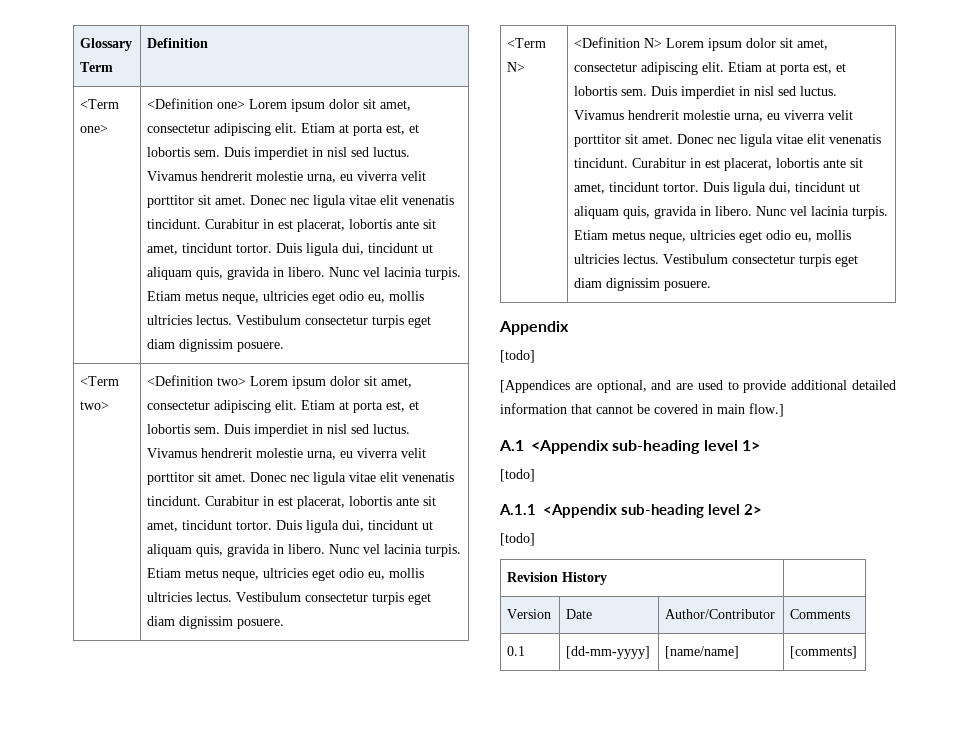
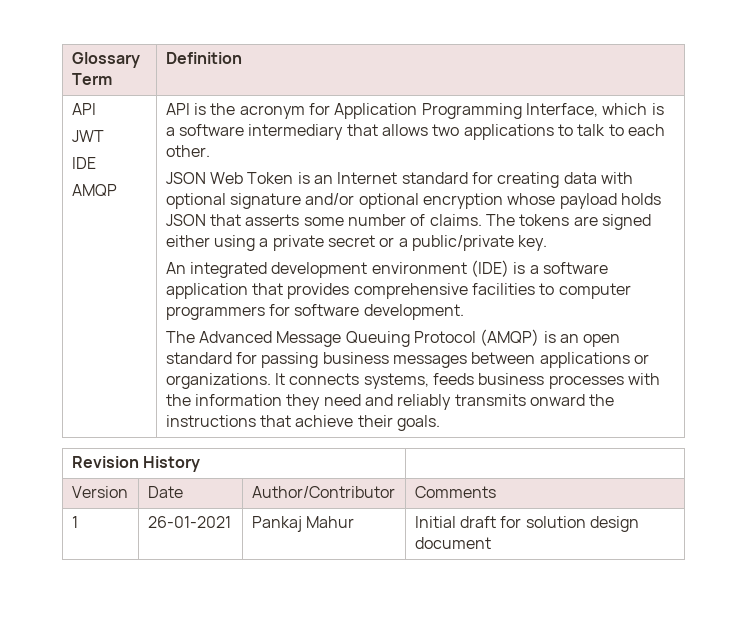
  Glossary Term | Definition
- <Term one> | <Definition one> Lorem ipsum dolor sit amet, consectetur adipiscing elit. Etiam at porta est, et lobortis sem. Duis imperdiet in nisl sed luctus. Vivamus hendrerit molestie urna, eu viverra velit porttitor sit amet. Donec nec ligula vitae elit venenatis tincidunt. Curabitur in est placerat, lobortis ante sit amet, tincidunt tortor. Duis ligula dui, tincidunt ut aliquam quis, gravida in libero. Nunc vel lacinia turpis. Etiam metus neque, ultricies eget odio eu, mollis ultricies lectus. Vestibulum consectetur turpis eget diam dignissim posuere.
- <Term two> | <Definition two> Lorem ipsum dolor sit amet, consectetur adipiscing elit. Etiam at porta est, et lobortis sem. Duis imperdiet in nisl sed luctus. Vivamus hendrerit molestie urna, eu viverra velit porttitor sit amet. Donec nec ligula vitae elit venenatis tincidunt. Curabitur in est placerat, lobortis ante sit amet, tincidunt tortor. Duis ligula dui, tincidunt ut aliquam quis, gravida in libero. Nunc vel lacinia turpis. Etiam metus neque, ultricies eget odio eu, mollis ultricies lectus. Vestibulum consectetur turpis eget diam dignissim posuere.
- <Term N> | <Definition N> Lorem ipsum dolor sit amet, consectetur adipiscing elit. Etiam at porta est, et lobortis sem. Duis imperdiet in nisl sed luctus. Vivamus hendrerit molestie urna, eu viverra velit porttitor sit amet. Donec nec ligula vitae elit venenatis tincidunt. Curabitur in est placerat, lobortis ante sit amet, tincidunt tortor. Duis ligula dui, tincidunt ut aliquam quis, gravida in libero. Nunc vel lacinia turpis. Etiam metus neque, ultricies eget odio eu, mollis ultricies lectus. Vestibulum consectetur turpis eget diam dignissim posuere.
- Appendix
- [todo]
- [Appendices are optional, and are used to provide additional detailed information that cannot be covered in main flow.]
- A.1 <Appendix sub-heading level 1>
- [todo]
- A.1.1 <Appendix sub-heading level 2>
- [todo]
+ API
+ JWT
+ IDE
+ AMQP | API is the acronym for Application Programming Interface, which is a software intermediary that allows two applications to talk to each other.
+ JSON Web Token is an Internet standard for creating data with optional signature and/or optional encryption whose payload holds JSON that asserts some number of claims. The tokens are signed either using a private secret or a public/private key.
+ An integrated development environment (IDE) is a software application that provides comprehensive facilities to computer programmers for software development.
+ The Advanced Message Queuing Protocol (AMQP) is an open standard for passing business messages between applications or organizations. It connects systems, feeds business processes with the information they need and reliably transmits onward the instructions that achieve their goals.
- 0.1 | [dd-mm-yyyy] | [name/name] | [comments]
+ 1 | 26-01-2021 | Pankaj Mahur | Initial draft for solution design document

